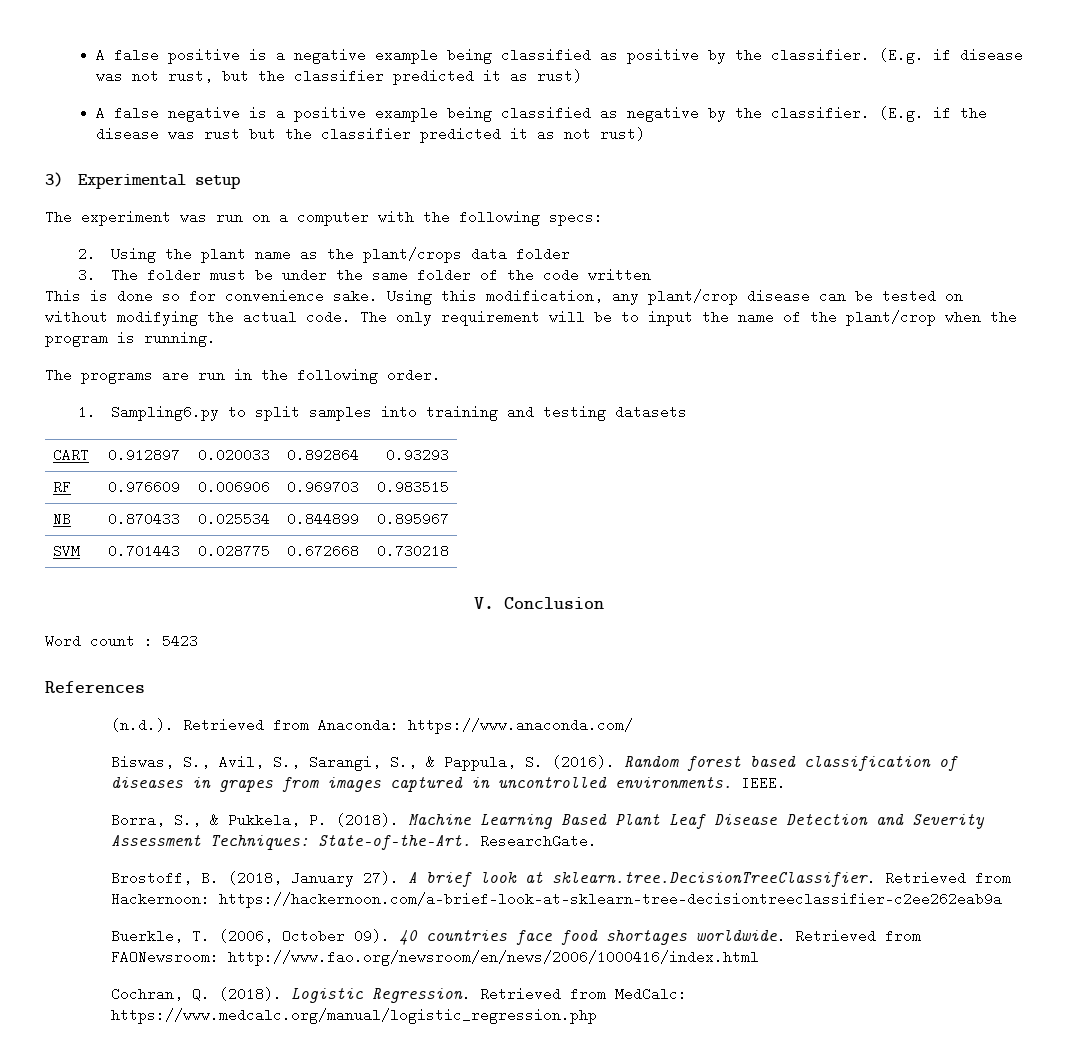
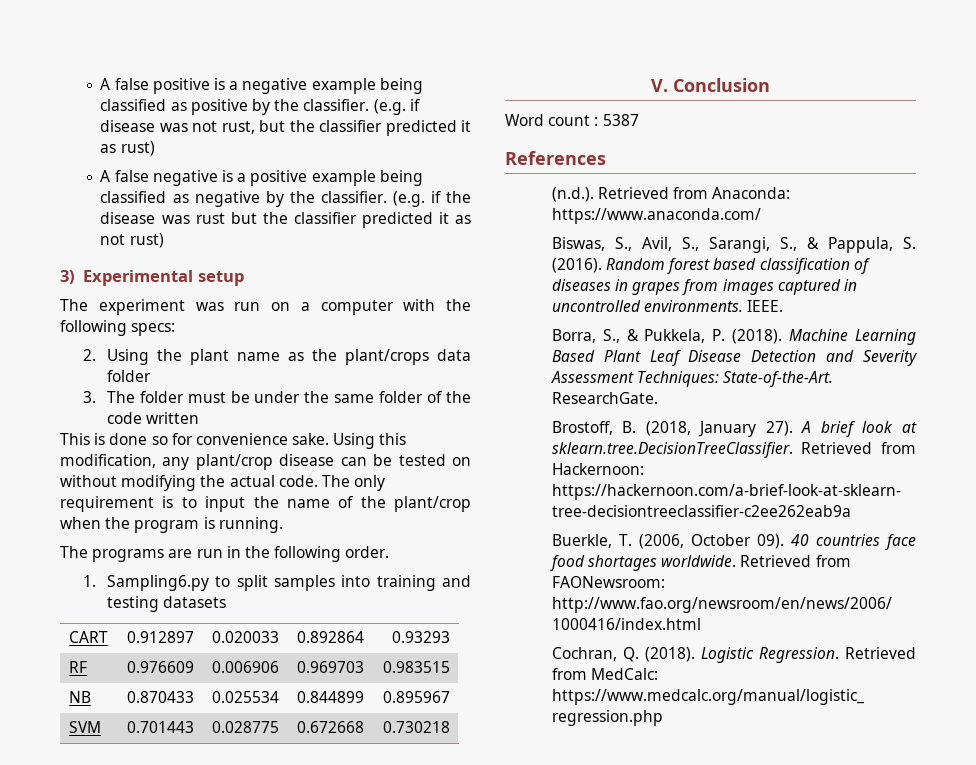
- (E.g. if disease was not rust, but the classifier predicted it as rust)
+ (e.g. if disease was not rust, but the classifier predicted it as rust)
- (E.g. if the disease was rust but the classifier predicted it as not rust)
+ (e.g. if the disease was rust but the classifier predicted it as not rust)
- The only requirement will be to input the name of the plant/crop when the program is running.
+ The only requirement is to input the name of the plant/crop when the program is running.
- Word count : 5423
+ Word count : 5387

